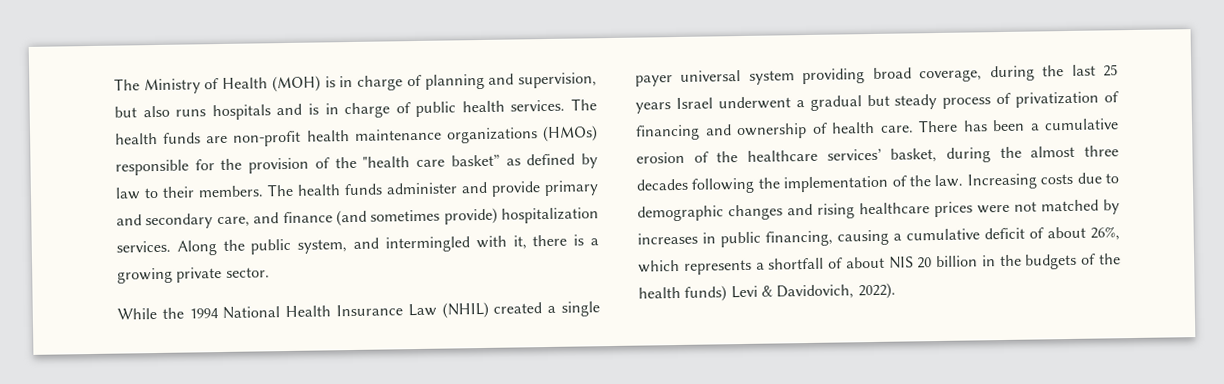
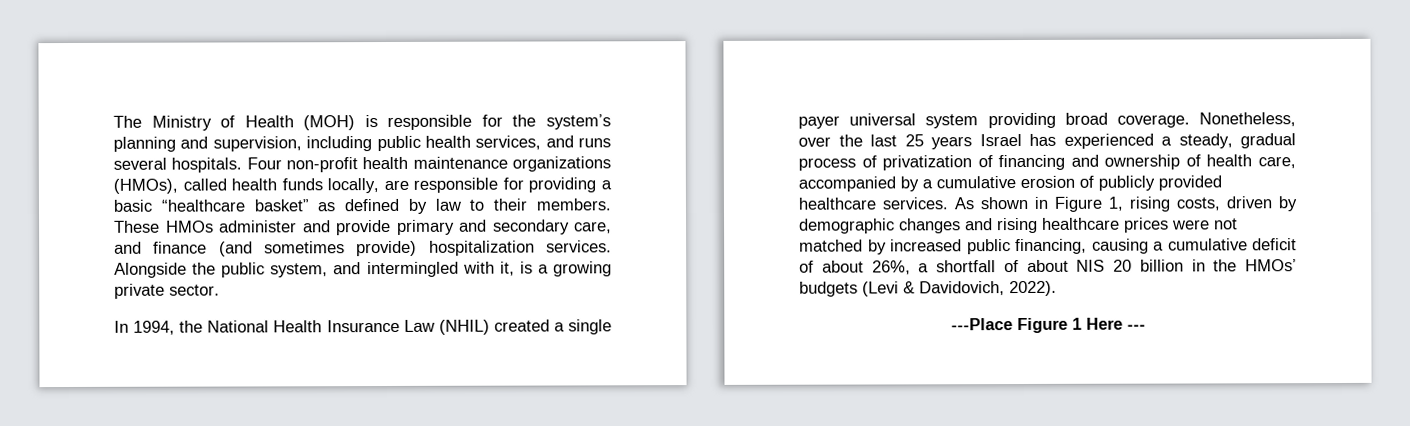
- The Ministry of Health (MOH) is in charge of planning and supervision, but also runs hospitals and is in charge of public health services. The health funds are non-profit health maintenance organizations (HMOs) responsible for the provision of the "health care basket” as defined by law to their members.
+ The Ministry of Health (MOH) is responsible for the system’s planning and supervision, including public health services, and runs several hospitals. Four non-profit health maintenance organizations (HMOs), called health funds locally, are responsible for providing a basic “healthcare basket” as defined by law to their members.
- The health funds administer and provide primary and secondary care, and finance (and sometimes provide) hospitalization services.
+ These HMOs administer and provide primary and secondary care, and finance (and sometimes provide) hospitalization services.
- Along the public system, and intermingled with it, there is a growing private sector.
+ Alongside the public system, and intermingled with it, is a growing private sector.
- While the 1994 National Health Insurance Law (NHIL) created a single payer universal system providing broad coverage, during the last 25 years Israel underwent a gradual but steady process of privatization of financing and ownership of health care. There has been a cumulative erosion of the healthcare services’ basket, during the almost three decades following the implementation of the law. Increasing costs due to demographic changes and rising healthcare prices were not matched by increases in public financing, causing a cumulative deficit of about 26%, which represents a shortfall of about NIS 20 billion in the budgets of the health funds) Levi & Davidovich, 2022).
+ In 1994, the National Health Insurance Law (NHIL) created a single payer universal system providing broad coverage. Nonetheless, over the last 25 years Israel has experienced a steady, gradual process of privatization of financing and ownership of health care, accompanied by a cumulative erosion of publicly provided healthcare services. As shown in Figure 1, rising costs, driven by demographic changes and rising healthcare prices were not matched by increased public financing, causing a cumulative deficit of about 26%, a shortfall of about NIS 20 billion in the HMOs’ budgets (Levi & Davidovich, 2022).
+ ---Place Figure 1 Here ---

